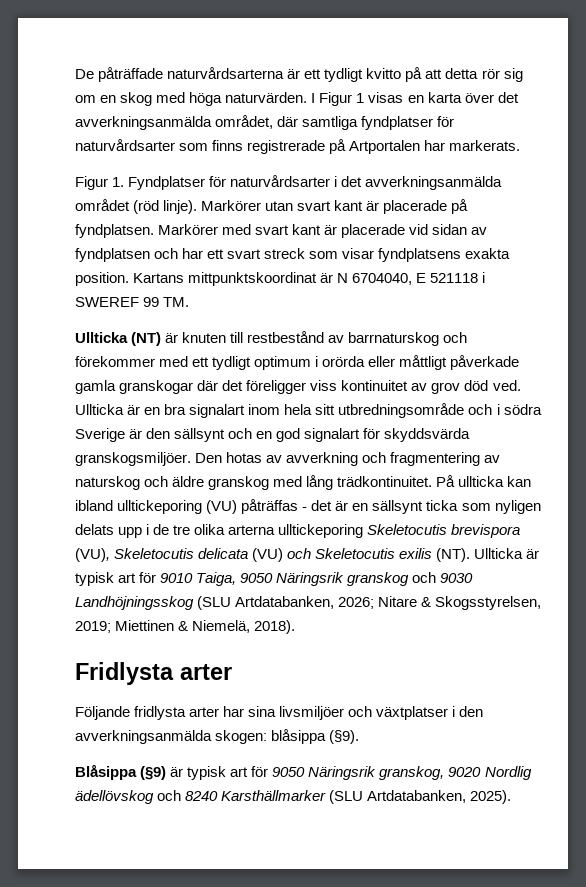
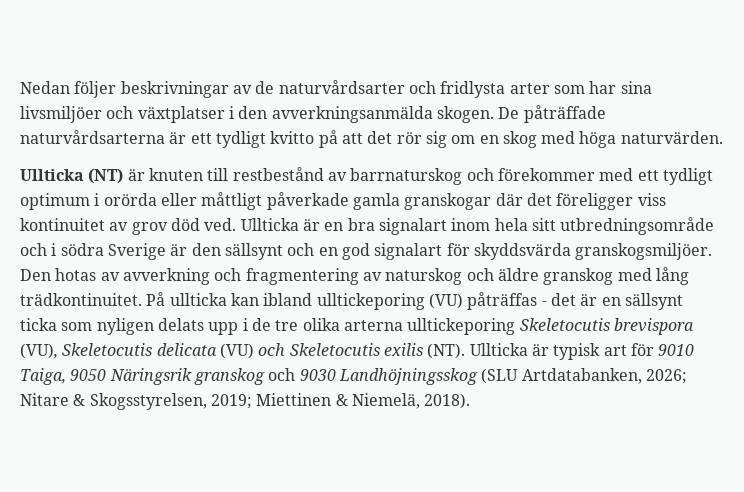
+ Nedan följer beskrivningar av de naturvårdsarter och fridlysta arter som har sina livsmiljöer och växtplatser i den avverkningsanmälda skogen.
- De påträffade naturvårdsarterna är ett tydligt kvitto på att detta rör sig om en skog med höga naturvärden. I Figur 1 visas en karta över det avverkningsanmälda området, där samtliga fyndplatser för naturvårdsarter som finns registrerade på Artportalen har markerats.
- Figur 1. Fyndplatser för naturvårdsarter i det avverkningsanmälda området (röd linje). Markörer utan svart kant är placerade på fyndplatsen. Markörer med svart kant är placerade vid sidan av fyndplatsen och har ett svart streck som visar fyndplatsens exakta position. Kartans mittpunktskoordinat är N 6704040, E 521118 i SWEREF 99 TM.
+ De påträffade naturvårdsarterna är ett tydligt kvitto på att det rör sig om en skog med höga naturvärden.
- Fridlysta arter
- Följande fridlysta arter har sina livsmiljöer och växtplatser i den avverkningsanmälda skogen: blåsippa (§9).
- Blåsippa (§9) är typisk art för 9050 Näringsrik granskog, 9020 Nordlig ädellövskog och 8240 Karsthällmarker (SLU Artdatabanken, 2025).

